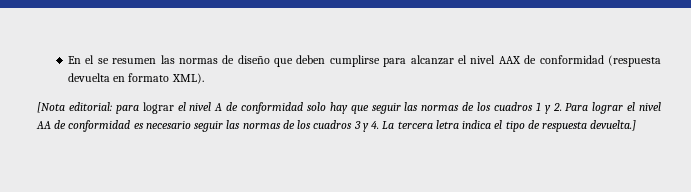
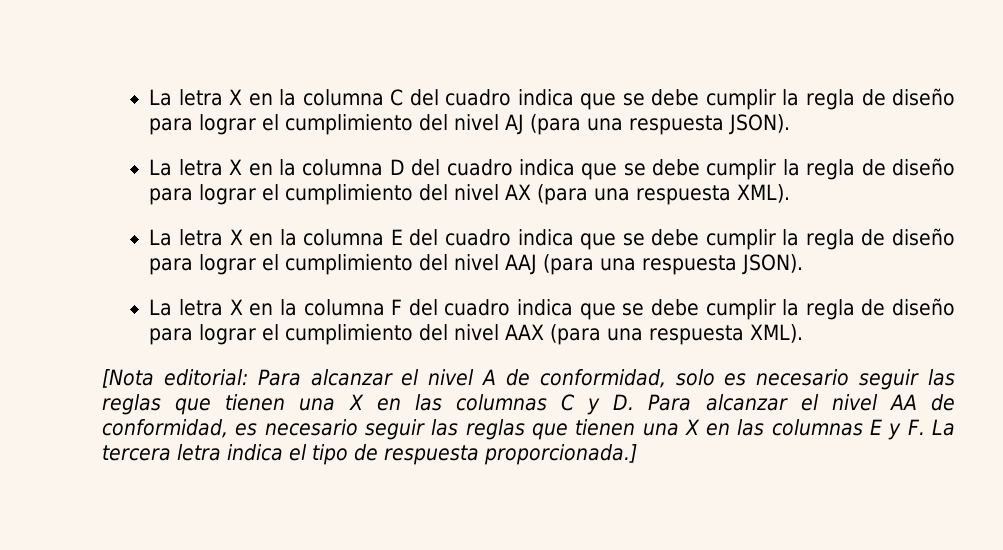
- En el se resumen las normas de diseño que deben cumplirse para alcanzar el nivel AAX de conformidad (respuesta devuelta en formato XML).
+ La letra X en la columna C del cuadro indica que se debe cumplir la regla de diseño para lograr el cumplimiento del nivel AJ (para una respuesta JSON).
+ La letra X en la columna D del cuadro indica que se debe cumplir la regla de diseño para lograr el cumplimiento del nivel AX (para una respuesta XML).
+ La letra X en la columna E del cuadro indica que se debe cumplir la regla de diseño para lograr el cumplimiento del nivel AAJ (para una respuesta JSON).
+ La letra X en la columna F del cuadro indica que se debe cumplir la regla de diseño para lograr el cumplimiento del nivel AAX (para una respuesta XML).
- [Nota editorial: para lograr el nivel A de conformidad solo hay que seguir las normas de los cuadros 1 y 2. Para lograr el nivel AA de conformidad es necesario seguir las normas de los cuadros 3 y 4. La tercera letra indica el tipo de respuesta devuelta.]
+ [Nota editorial: Para alcanzar el nivel A de conformidad, solo es necesario seguir las reglas que tienen una X en las columnas C y D. Para alcanzar el nivel AA de conformidad, es necesario seguir las reglas que tienen una X en las columnas E y F. La tercera letra indica el tipo de respuesta proporcionada.]

